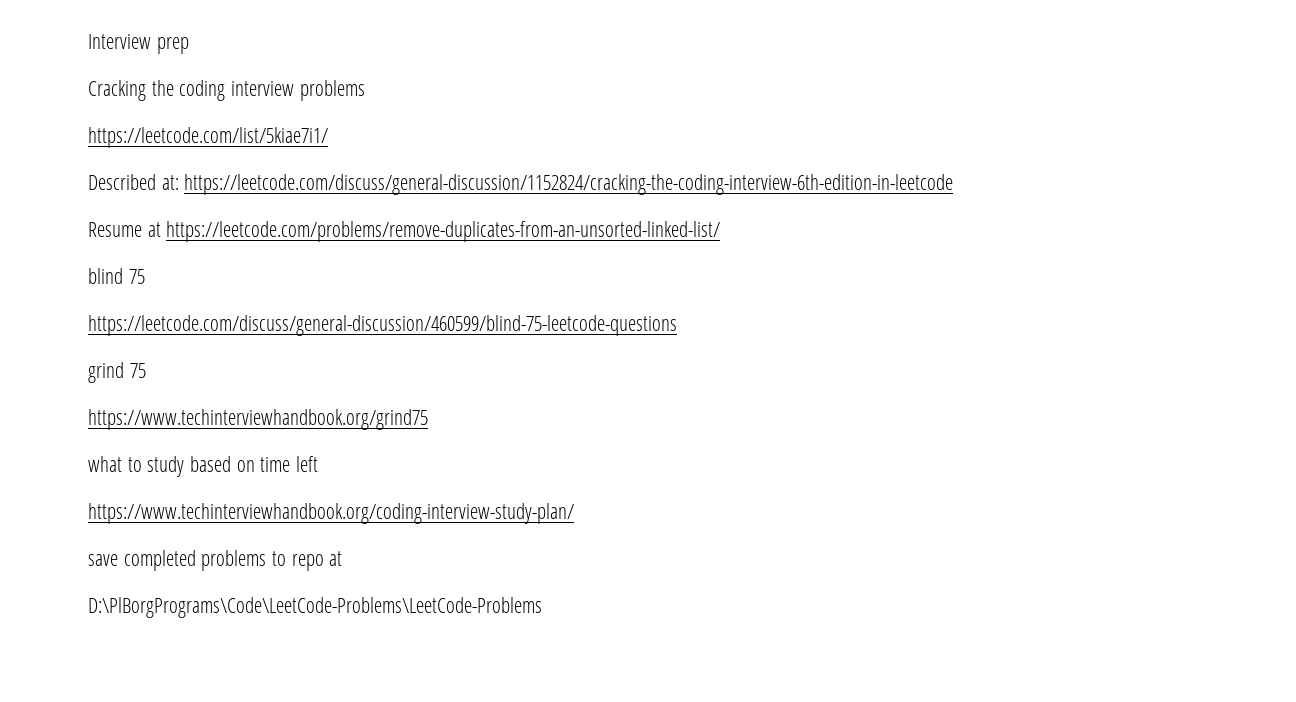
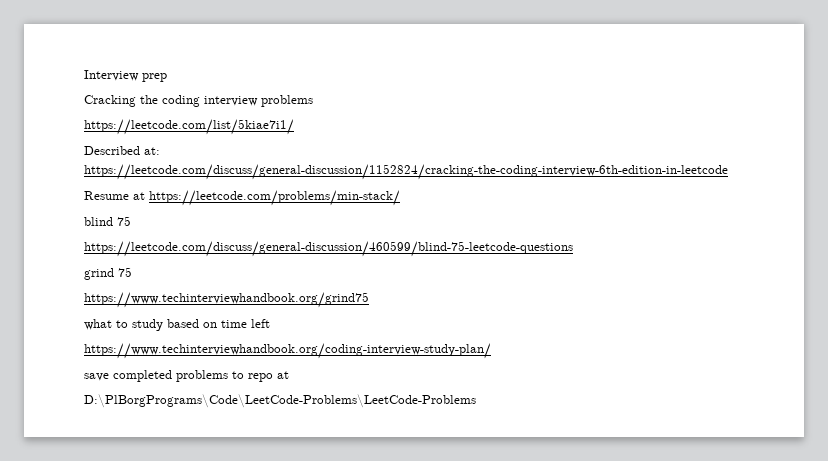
- Resume at https://leetcode.com/problems/remove-duplicates-from-an-unsorted-linked-list/
+ Resume at https://leetcode.com/problems/min-stack/

